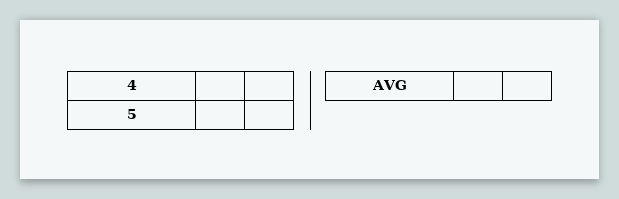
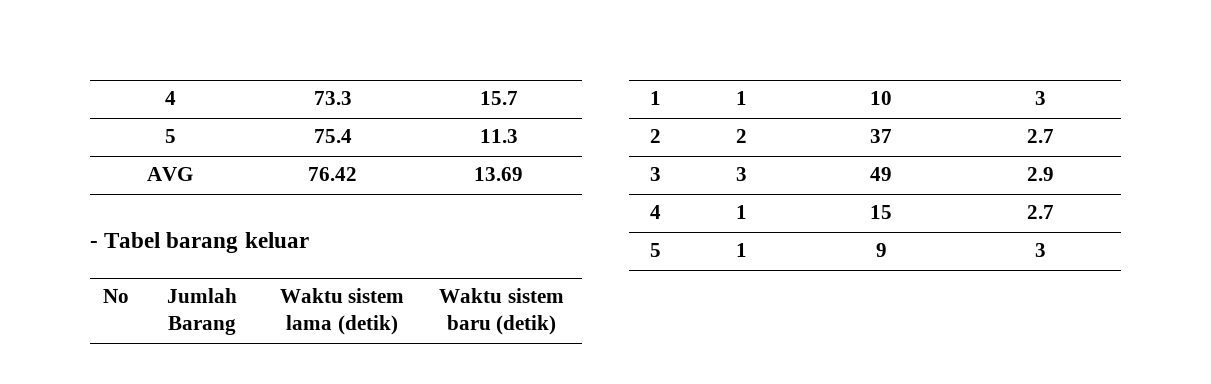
- 4 | |
- 5 | |
+ 4 | 73.3 | 15.7
+ 5 | 75.4 | 11.3
- AVG | |
+ AVG | 76.42 | 13.69
+ - Tabel barang keluar
+ No | Jumlah Barang | Waktu sistem lama (detik) | Waktu sistem baru (detik)
+ 1 | 1 | 10 | 3
+ 2 | 2 | 37 | 2.7
+ 3 | 3 | 49 | 2.9
+ 4 | 1 | 15 | 2.7
+ 5 | 1 | 9 | 3

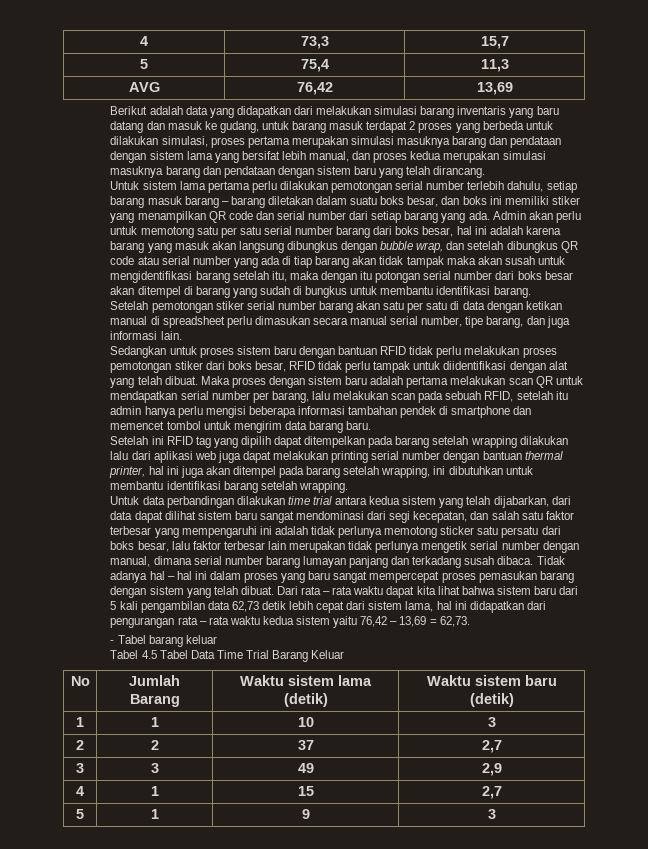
- 4 | 73.3 | 15.7
- 5 | 75.4 | 11.3
+ 4 | 73,3 | 15,7
+ 5 | 75,4 | 11,3
- AVG | 76.42 | 13.69
+ AVG | 76,42 | 13,69
+ Berikut adalah data yang didapatkan dari melakukan simulasi barang inventaris yang baru datang dan masuk ke gudang, untuk barang masuk terdapat 2 proses yang berbeda untuk dilakukan simulasi, proses pertama merupakan simulasi masuknya barang dan pendataan dengan sistem lama yang bersifat lebih manual, dan proses kedua merupakan simulasi masuknya barang dan pendataan dengan sistem baru yang telah dirancang.
+ Untuk sistem lama pertama perlu dilakukan pemotongan serial number terlebih dahulu, setiap barang masuk barang – barang diletakan dalam suatu boks besar, dan boks ini memiliki stiker yang menampilkan QR code dan serial number dari setiap barang yang ada. Admin akan perlu untuk memotong satu per satu serial number barang dari boks besar, hal ini adalah karena barang yang masuk akan langsung dibungkus dengan bubble wrap, dan setelah dibungkus QR code atau serial number yang ada di tiap barang akan tidak tampak maka akan susah untuk mengidentifikasi barang setelah itu, maka dengan itu potongan serial number dari boks besar akan ditempel di barang yang sudah di bungkus untuk membantu identifikasi barang.
+ Setelah pemotongan stiker serial number barang akan satu per satu di data dengan ketikan manual di spreadsheet perlu dimasukan secara manual serial number, tipe barang, dan juga informasi lain.
+ Sedangkan untuk proses sistem baru dengan bantuan RFID tidak perlu melakukan proses pemotongan stiker dari boks besar, RFID tidak perlu tampak untuk diidentifikasi dengan alat yang telah dibuat. Maka proses dengan sistem baru adalah pertama melakukan scan QR untuk mendapatkan serial number per barang, lalu melakukan scan pada sebuah RFID, setelah itu admin hanya perlu mengisi beberapa informasi tambahan pendek di smartphone dan memencet tombol untuk mengirim data barang baru.
+ Setelah ini RFID tag yang dipilih dapat ditempelkan pada barang setelah wrapping dilakukan lalu dari aplikasi web juga dapat melakukan printing serial number dengan bantuan thermal printer, hal ini juga akan ditempel pada barang setelah wrapping, ini dibutuhkan untuk membantu identifikasi barang setelah wrapping.
+ Untuk data perbandingan dilakukan time trial antara kedua sistem yang telah dijabarkan, dari data dapat dilihat sistem baru sangat mendominasi dari segi kecepatan, dan salah satu faktor terbesar yang mempengaruhi ini adalah tidak perlunya memotong sticker satu persatu dari boks besar, lalu faktor terbesar lain merupakan tidak perlunya mengetik serial number dengan manual, dimana serial number barang lumayan panjang dan terkadang susah dibaca. Tidak adanya hal – hal ini dalam proses yang baru sangat mempercepat proses pemasukan barang dengan sistem yang telah dibuat. Dari rata – rata waktu dapat kita lihat bahwa sistem baru dari 5 kali pengambilan data 62,73 detik lebih cepat dari sistem lama, hal ini didapatkan dari pengurangan rata – rata waktu kedua sistem yaitu 76,42 – 13,69 = 62,73.
  - Tabel barang keluar
+ Tabel 4.5 Tabel Data Time Trial Barang Keluar
- 2 | 2 | 37 | 2.7
+ 2 | 2 | 37 | 2,7
- 3 | 3 | 49 | 2.9
+ 3 | 3 | 49 | 2,9
- 4 | 1 | 15 | 2.7
+ 4 | 1 | 15 | 2,7

